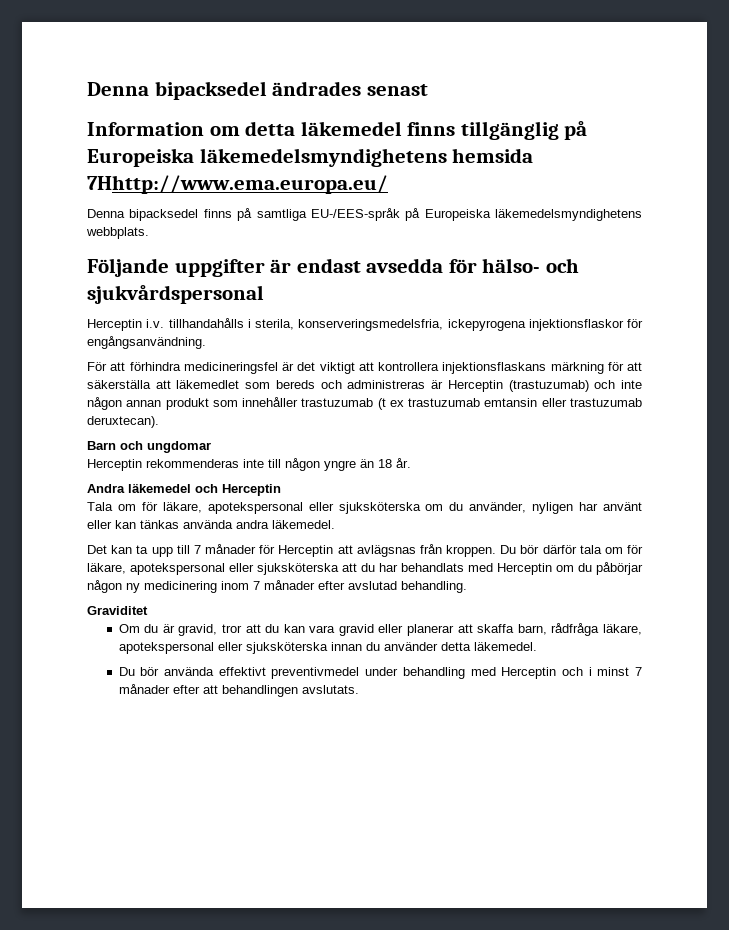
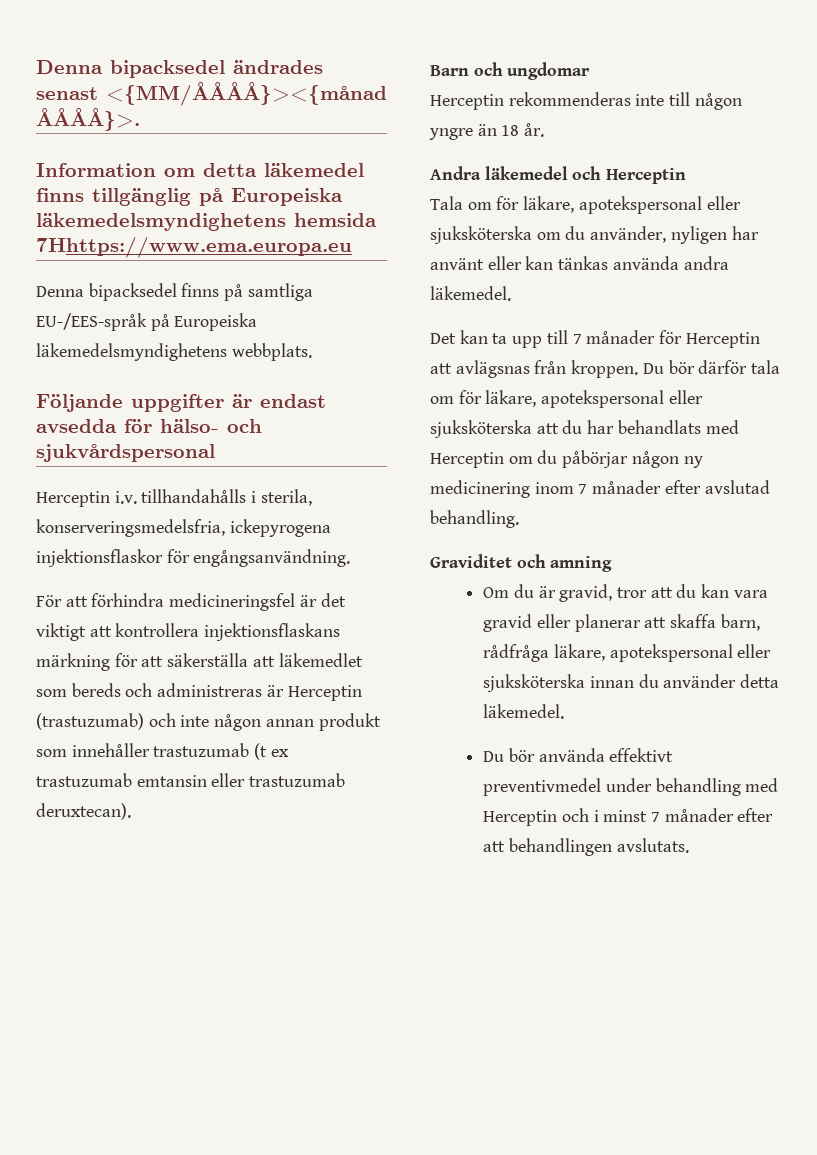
- Denna bipacksedel ändrades senast
+ Denna bipacksedel ändrades senast <{MM/ÅÅÅÅ}><{månad ÅÅÅÅ}>.
- Information om detta läkemedel finns tillgänglig på Europeiska läkemedelsmyndighetens hemsida 7Hhttp://www.ema.europa.eu/
+ Information om detta läkemedel finns tillgänglig på Europeiska läkemedelsmyndighetens hemsida 7Hhttps://www.ema.europa.eu
- Graviditet
+ Graviditet och amning

